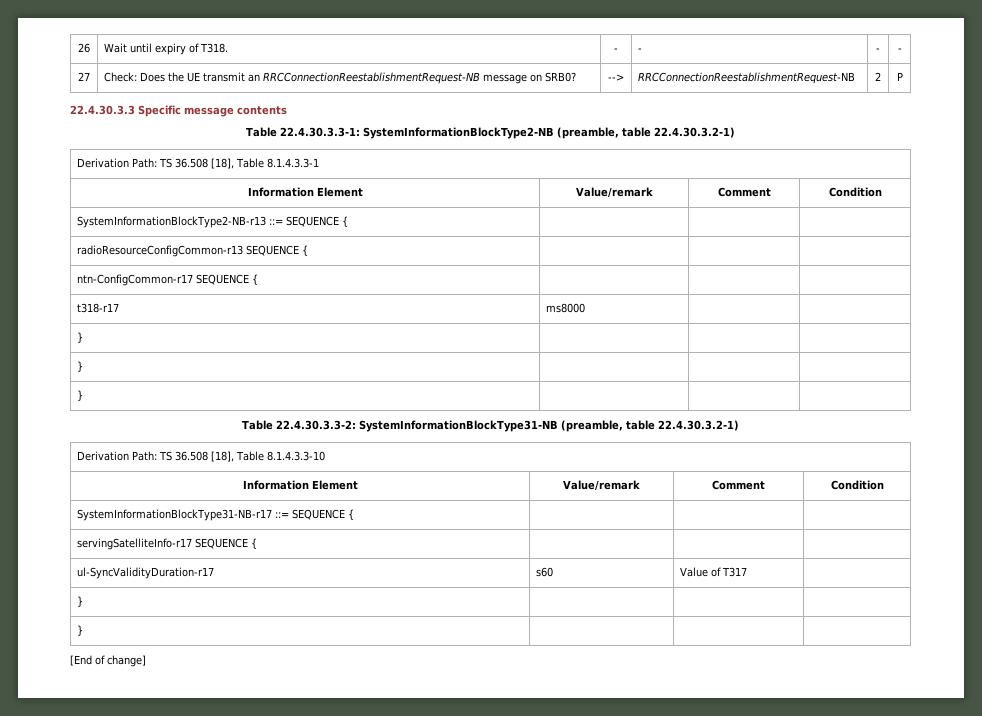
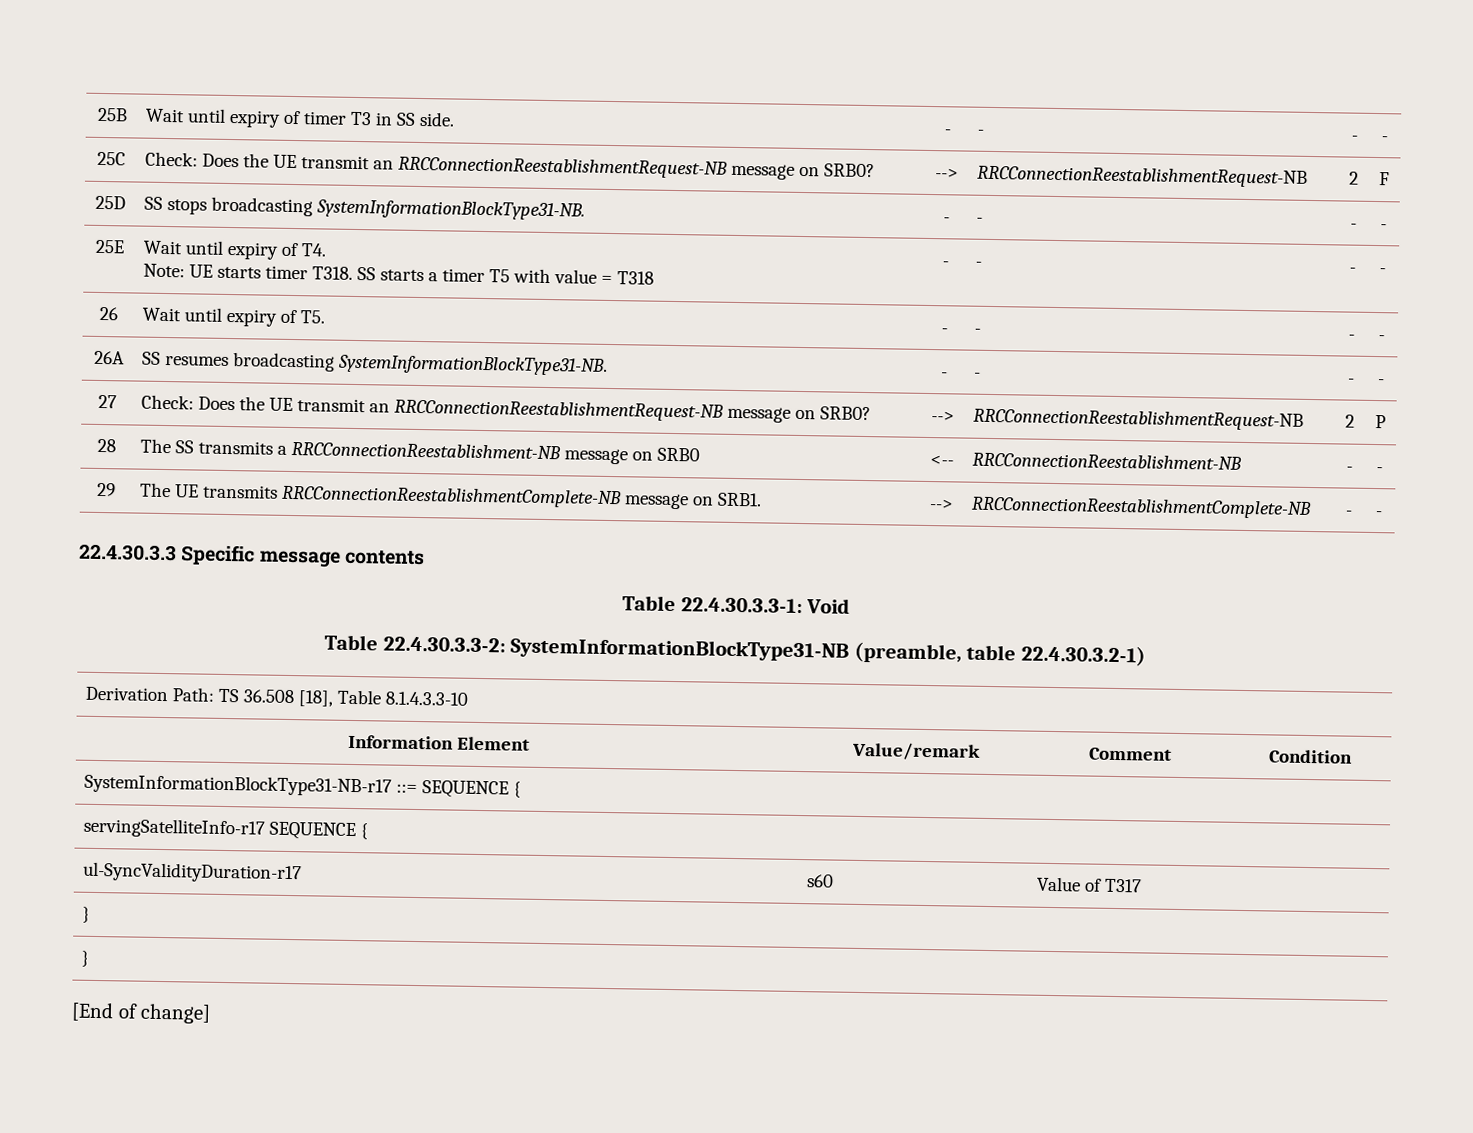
+ 25B | Wait until expiry of timer T3 in SS side. | - | - | - | -
+ 25C | Check: Does the UE transmit an RRCConnectionReestablishmentRequest-NB message on SRB0? | --> | RRCConnectionReestablishmentRequest-NB | 2 | F
+ 25D | SS stops broadcasting SystemInformationBlockType31-NB. | - | - | - | -
+ 25E | Wait until expiry of T4.
+ Note: UE starts timer T318. SS starts a timer T5 with value = T318 | - | - | - | -
- 26 | Wait until expiry of T318. | - | - | - | -
+ 26 | Wait until expiry of T5. | - | - | - | -
+ 26A | SS resumes broadcasting SystemInformationBlockType31-NB. | - | - | - | -
+ 28 | The SS transmits a RRCConnectionReestablishment-NB message on SRB0 | <-- | RRCConnectionReestablishment-NB | - | -
+ 29 | The UE transmits RRCConnectionReestablishmentComplete-NB message on SRB1. | --> | RRCConnectionReestablishmentComplete-NB | - | -
- Table 22.4.30.3.3-1: SystemInformationBlockType2-NB (preamble, table 22.4.30.3.2-1)
- Derivation Path: TS 36.508 [18], Table 8.1.4.3.3-1
- Information Element | Value/remark | Comment | Condition
- SystemInformationBlockType2-NB-r13 ::= SEQUENCE { | | |
- radioResourceConfigCommon-r13 SEQUENCE { | | |
- ntn-ConfigCommon-r17 SEQUENCE { | | |
- t318-r17 | ms8000 | |
- } | | |
- } | | |
- } | | |
+ Table 22.4.30.3.3-1: Void

